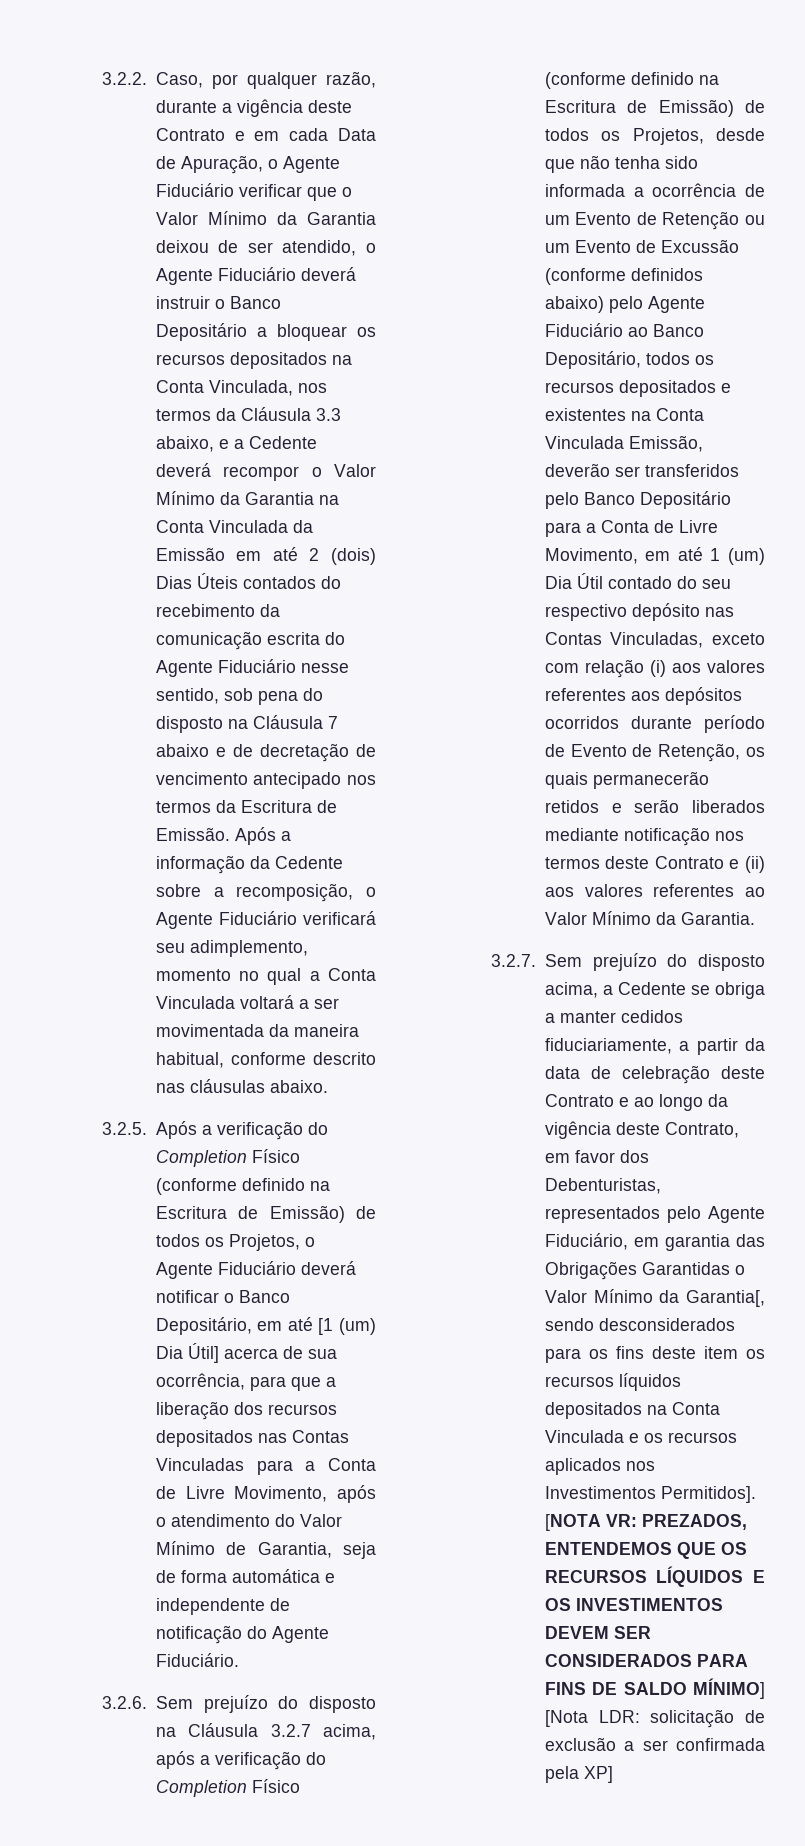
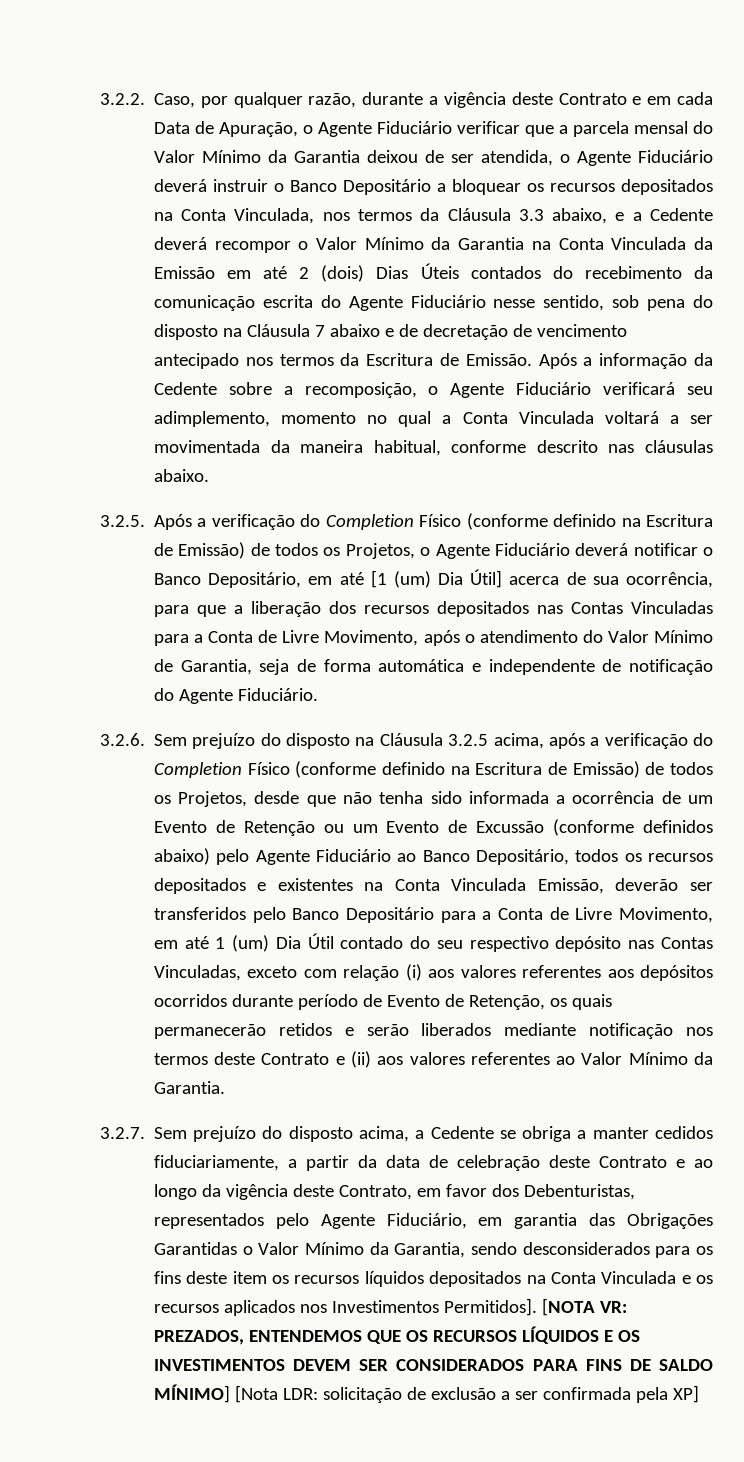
- 3.2.2. Caso, por qualquer razão, durante a vigência deste Contrato e em cada Data de Apuração, o Agente Fiduciário verificar que o Valor Mínimo da Garantia deixou de ser atendido, o Agente Fiduciário deverá instruir o Banco Depositário a bloquear os recursos depositados na Conta Vinculada, nos termos da Cláusula 3.3 abaixo, e a Cedente deverá recompor o Valor Mínimo da Garantia na Conta Vinculada da Emissão em até 2 (dois) Dias Úteis contados do recebimento da comunicação escrita do Agente Fiduciário nesse sentido, sob pena do disposto na Cláusula 7 abaixo e de decretação de vencimento antecipado nos termos da Escritura de Emissão.
+ 3.2.2. Caso, por qualquer razão, durante a vigência deste Contrato e em cada Data de Apuração, o Agente Fiduciário verificar que a parcela mensal do Valor Mínimo da Garantia deixou de ser atendida, o Agente Fiduciário deverá instruir o Banco Depositário a bloquear os recursos depositados na Conta Vinculada, nos termos da Cláusula 3.3 abaixo, e a Cedente deverá recompor o Valor Mínimo da Garantia na Conta Vinculada da Emissão em até 2 (dois) Dias Úteis contados do recebimento da comunicação escrita do Agente Fiduciário nesse sentido, sob pena do disposto na Cláusula 7 abaixo e de decretação de vencimento antecipado nos termos da Escritura de Emissão.
- 3.2.6. Sem prejuízo do disposto na Cláusula 3.2.7 acima, após a verificação do Completion Físico (conforme definido na Escritura de Emissão) de todos os Projetos, desde que não tenha sido informada a ocorrência de um Evento de Retenção ou um Evento de Excussão (conforme definidos abaixo) pelo Agente Fiduciário ao Banco Depositário, todos os recursos depositados e existentes na Conta Vinculada Emissão, deverão ser transferidos pelo Banco Depositário para a Conta de Livre Movimento, em até 1 (um) Dia Útil contado do seu respectivo depósito nas Contas Vinculadas, exceto com relação (i) aos valores referentes aos depósitos ocorridos durante período de Evento de Retenção, os quais permanecerão retidos e serão liberados mediante notificação nos termos deste Contrato e (ii) aos valores referentes ao Valor Mínimo da Garantia.
+ 3.2.6. Sem prejuízo do disposto na Cláusula 3.2.5 acima, após a verificação do Completion Físico (conforme definido na Escritura de Emissão) de todos os Projetos, desde que não tenha sido informada a ocorrência de um Evento de Retenção ou um Evento de Excussão (conforme definidos abaixo) pelo Agente Fiduciário ao Banco Depositário, todos os recursos depositados e existentes na Conta Vinculada Emissão, deverão ser transferidos pelo Banco Depositário para a Conta de Livre Movimento, em até 1 (um) Dia Útil contado do seu respectivo depósito nas Contas Vinculadas, exceto com relação (i) aos valores referentes aos depósitos ocorridos durante período de Evento de Retenção, os quais permanecerão retidos e serão liberados mediante notificação nos termos deste Contrato e (ii) aos valores referentes ao Valor Mínimo da Garantia.
- 3.2.7. Sem prejuízo do disposto acima, a Cedente se obriga a manter cedidos fiduciariamente, a partir da data de celebração deste Contrato e ao longo da vigência deste Contrato, em favor dos Debenturistas, representados pelo Agente Fiduciário, em garantia das Obrigações Garantidas o Valor Mínimo da Garantia[, sendo desconsiderados para os fins deste item os recursos líquidos depositados na Conta Vinculada e os recursos aplicados nos Investimentos Permitidos].
+ 3.2.7. Sem prejuízo do disposto acima, a Cedente se obriga a manter cedidos fiduciariamente, a partir da data de celebração deste Contrato e ao longo da vigência deste Contrato, em favor dos Debenturistas, representados pelo Agente Fiduciário, em garantia das Obrigações Garantidas o Valor Mínimo da Garantia, sendo desconsiderados para os fins deste item os recursos líquidos depositados na Conta Vinculada e os recursos aplicados nos Investimentos Permitidos].

